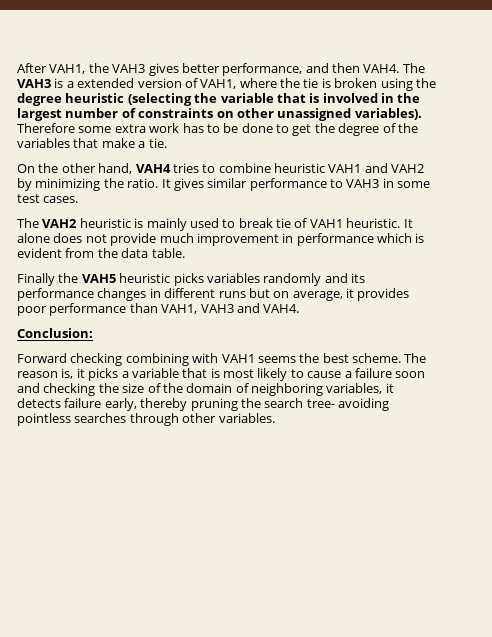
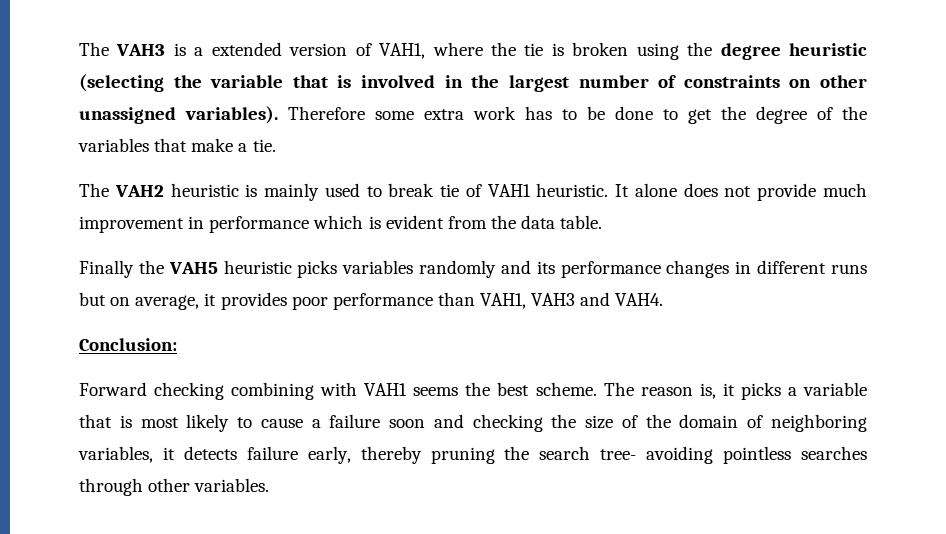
- After VAH1, the VAH3 gives better performance, and then VAH4.
- On the other hand, VAH4 tries to combine heuristic VAH1 and VAH2 by minimizing the ratio. It gives similar performance to VAH3 in some test cases.

